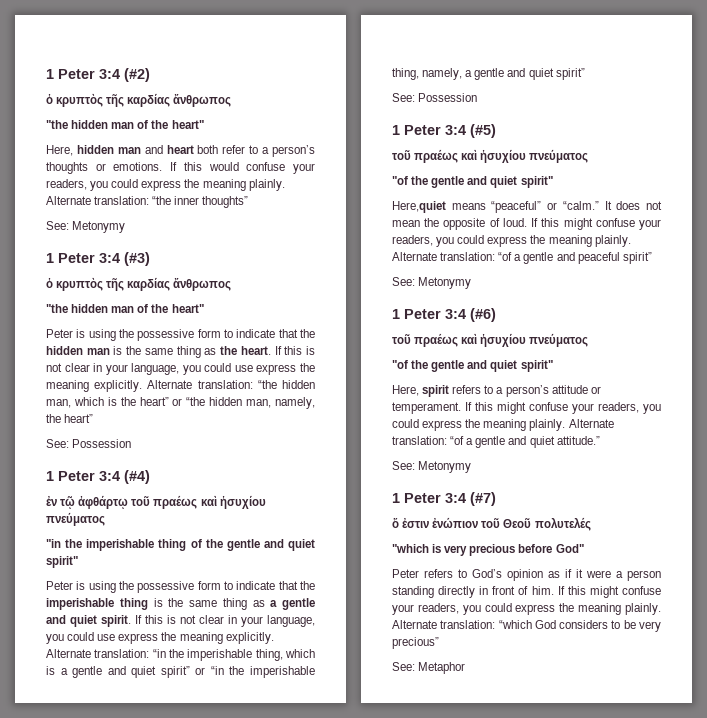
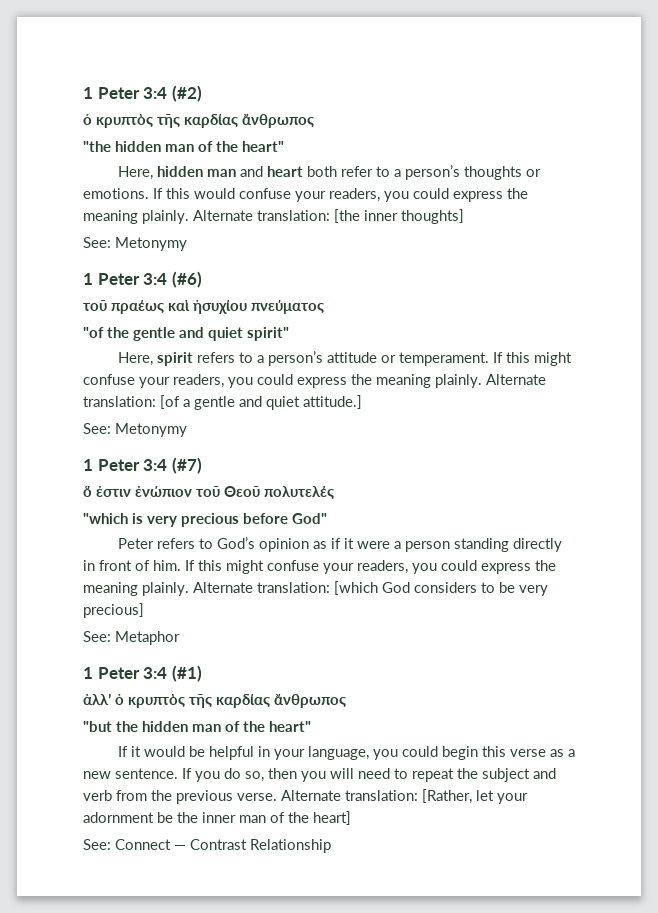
- Alternate translation: “the inner thoughts”
- See: Metonymy
- 1 Peter 3:4 (#3)
- ὁ κρυπτὸς τῆς καρδίας ἄνθρωπος
- "the hidden man of the heart"
- Peter is using the possessive form to indicate that the hidden man is the same thing as the heart. If this is not clear in your language, you could use express the meaning explicitly. Alternate translation: “the hidden man, which is the heart” or “the hidden man, namely, the heart”
- See: Possession
- 1 Peter 3:4 (#4)
- ἐν τῷ ἀφθάρτῳ τοῦ πραέως καὶ ἡσυχίου πνεύματος
- "in the imperishable thing of the gentle and quiet spirit"
- Peter is using the possessive form to indicate that the imperishable thing is the same thing as a gentle and quiet spirit. If this is not clear in your language, you could use express the meaning explicitly. Alternate translation: “in the imperishable thing, which is a gentle and quiet spirit” or “in the imperishable thing, namely, a gentle and quiet spirit”
- See: Possession
- 1 Peter 3:4 (#5)
- τοῦ πραέως καὶ ἡσυχίου πνεύματος
- "of the gentle and quiet spirit"
- Here,quiet means “peaceful” or “calm.” It does not mean the opposite of loud. If this might confuse your readers, you could express the meaning plainly. Alternate translation: “of a gentle and peaceful spirit”
+ Alternate translation: [the inner thoughts]
- Alternate translation: “of a gentle and quiet attitude.”
+ Alternate translation: [of a gentle and quiet attitude.]
- Alternate translation: “which God considers to be very precious”
+ Alternate translation: [which God considers to be very precious]
+ 1 Peter 3:4 (#1)
+ ἀλλ’ ὁ κρυπτὸς τῆς καρδίας ἄνθρωπος
+ "but the hidden man of the heart"
+ If it would be helpful in your language, you could begin this verse as a new sentence. If you do so, then you will need to repeat the subject and verb from the previous verse. Alternate translation: [Rather, let your adornment be the inner man of the heart]
+ See: Connect — Contrast Relationship

